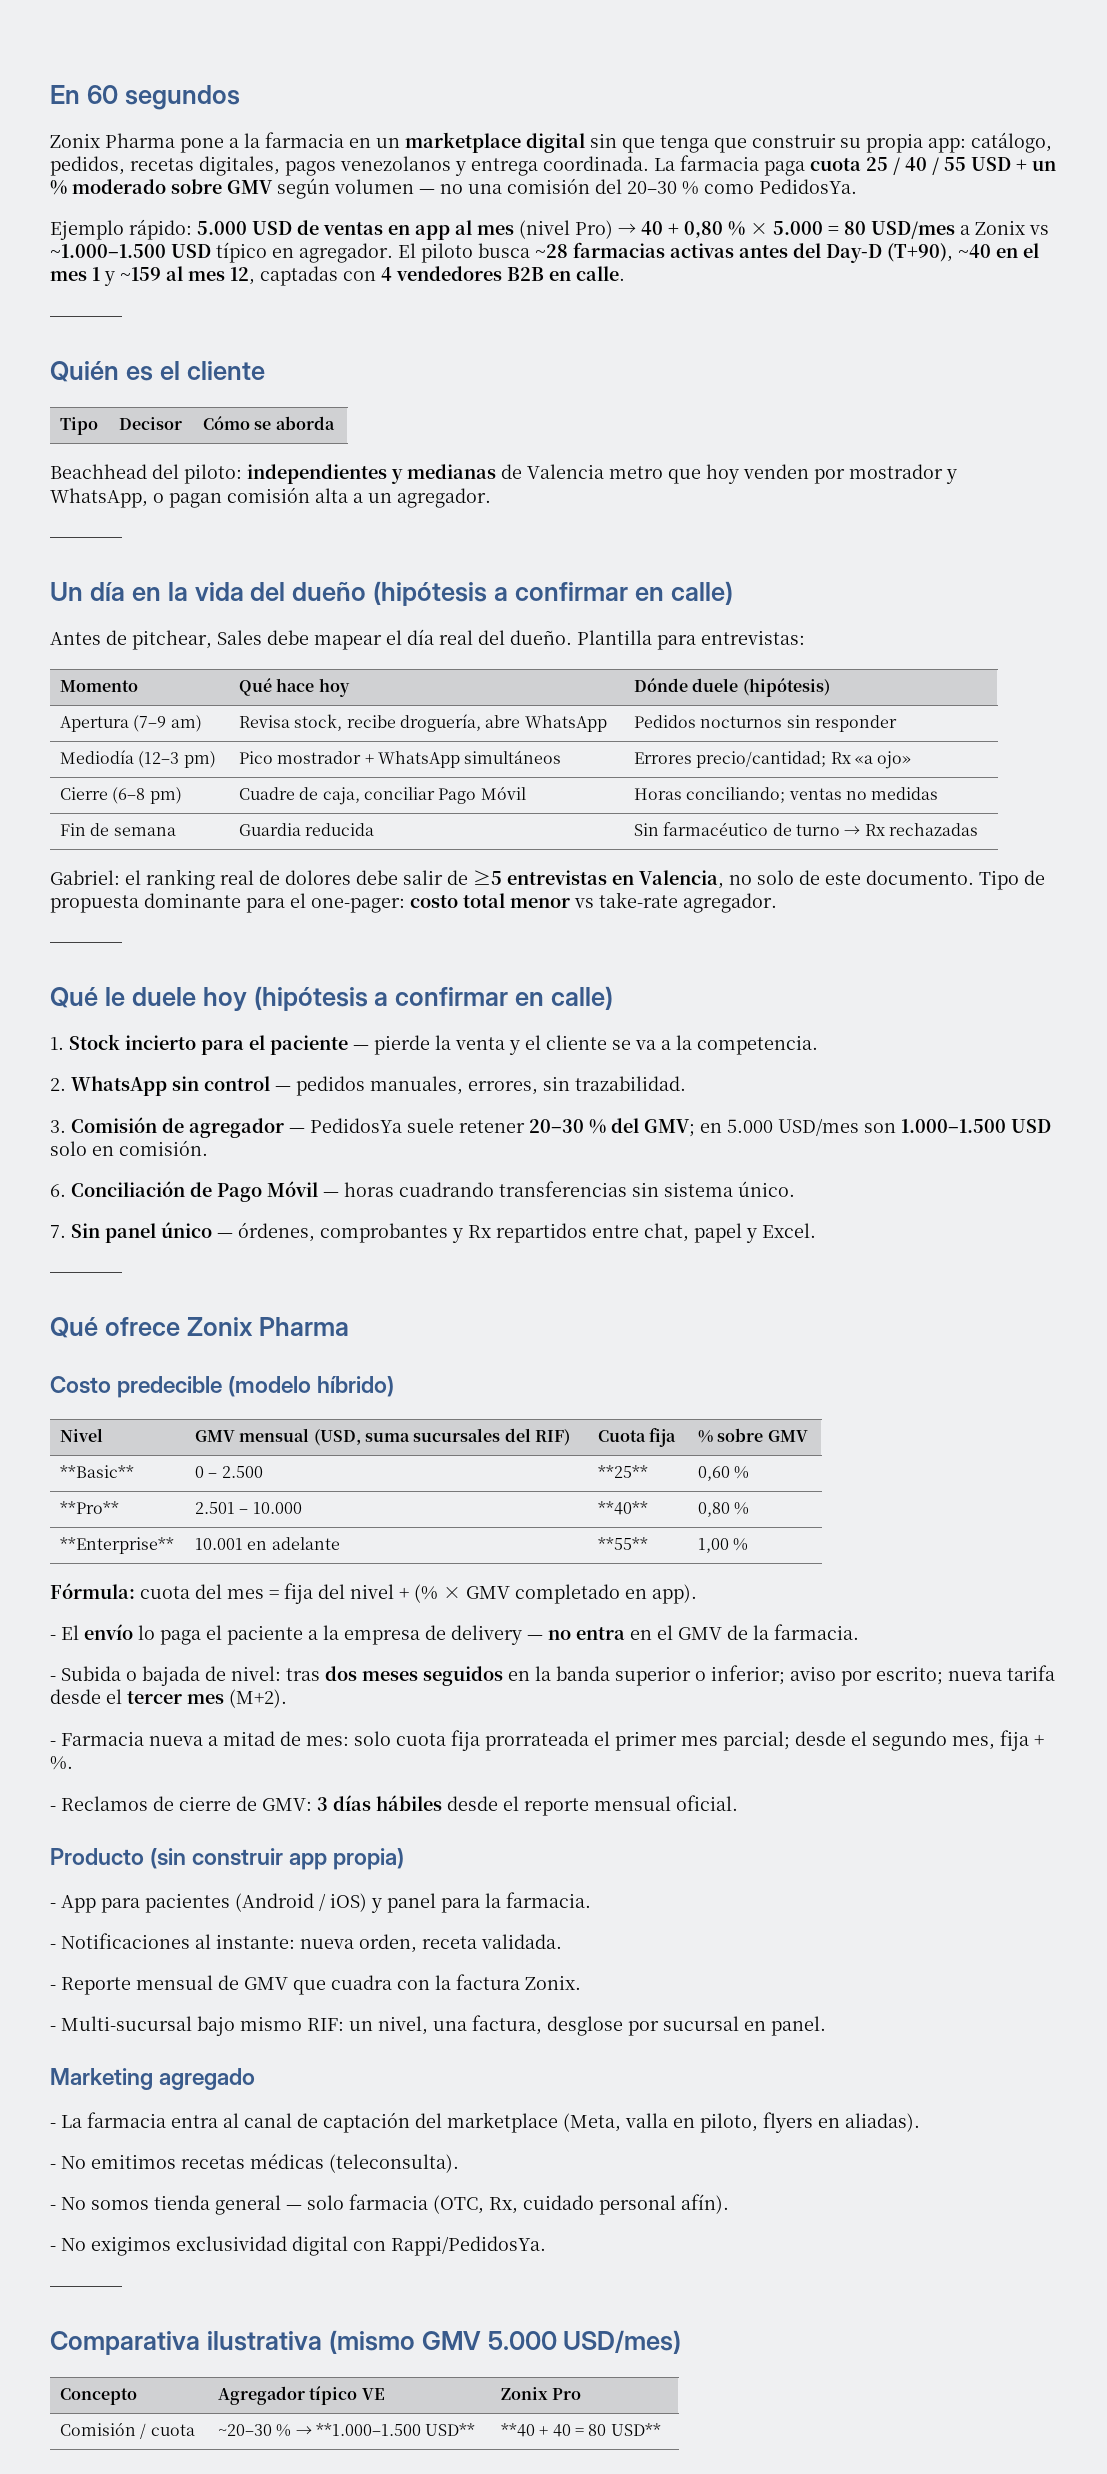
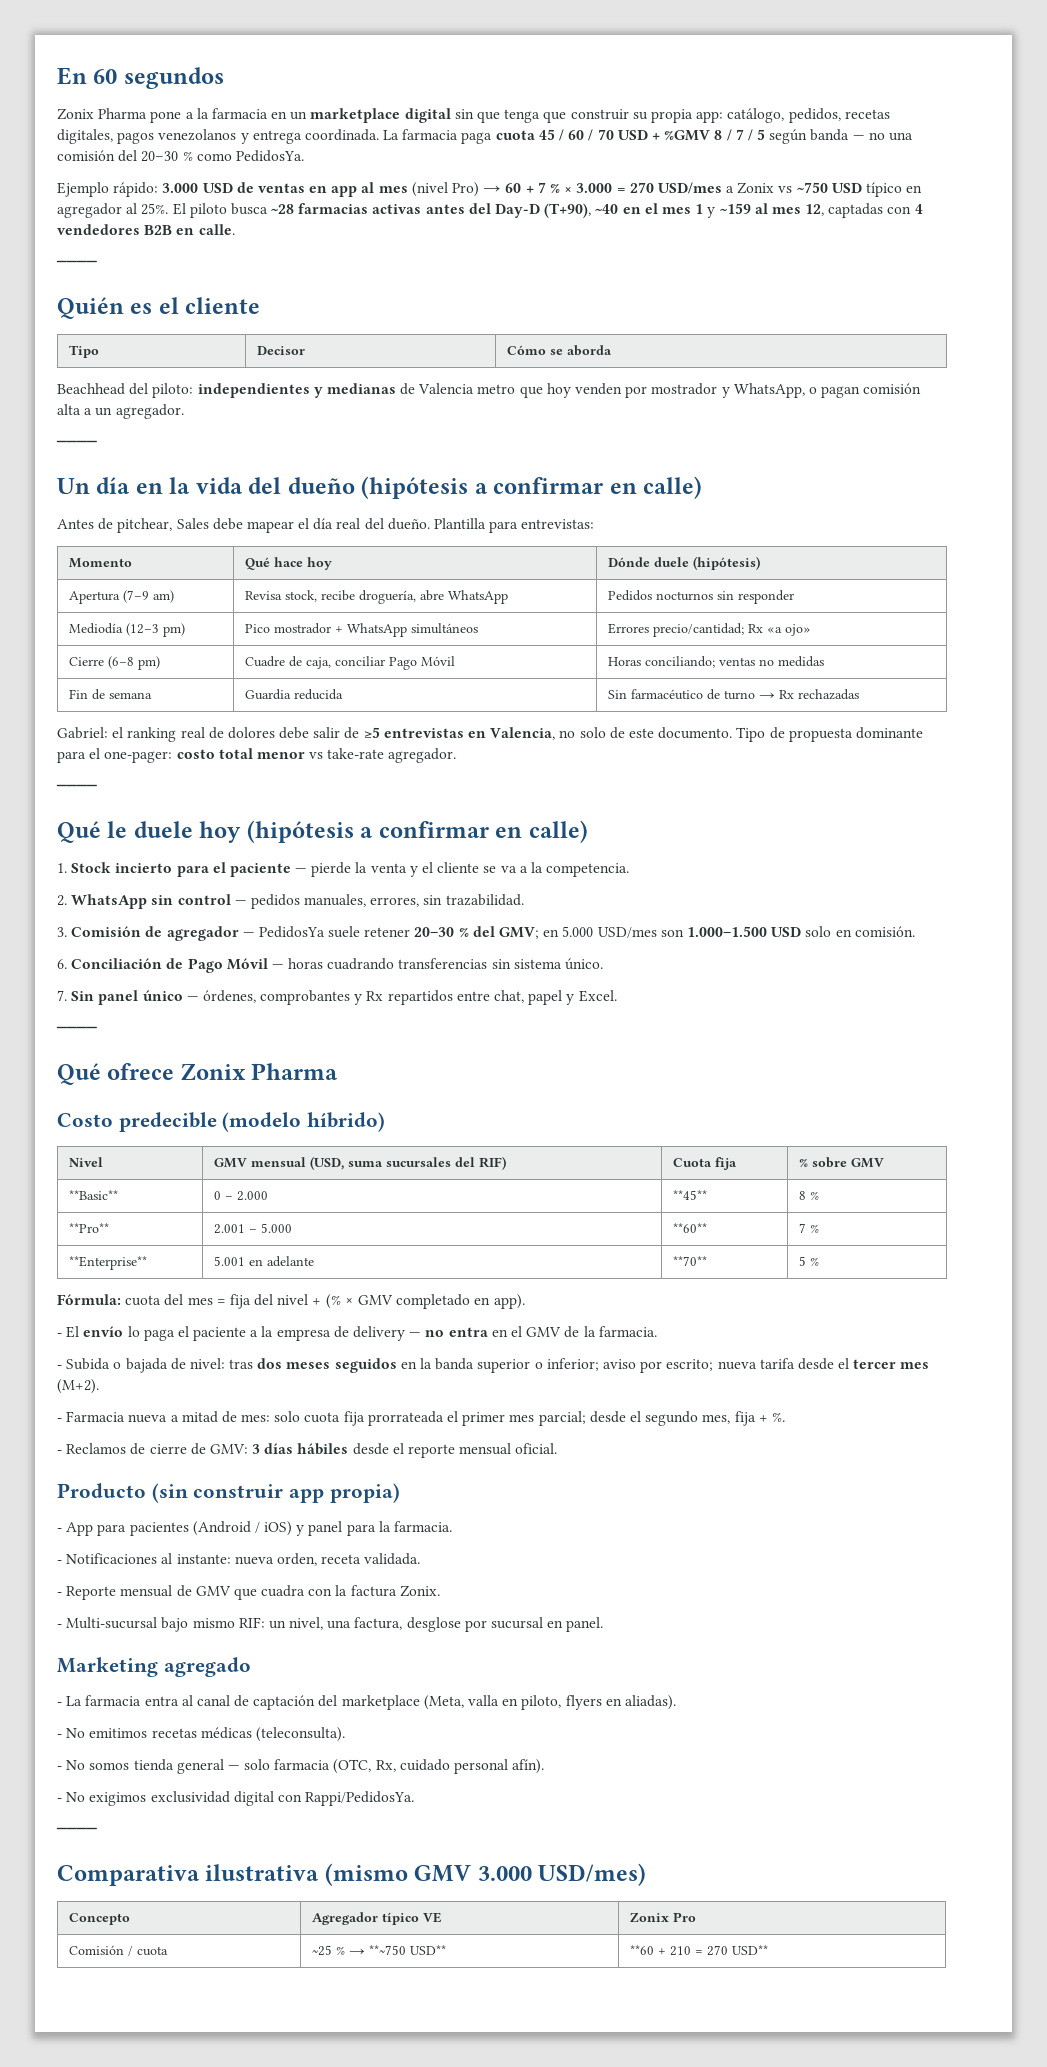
- La farmacia paga cuota 25 / 40 / 55 USD + un % moderado sobre GMV según volumen — no una comisión del 20–30 % como PedidosYa.
+ La farmacia paga cuota 45 / 60 / 70 USD + %GMV 8 / 7 / 5 según banda — no una comisión del 20–30 % como PedidosYa.
- Ejemplo rápido: 5.000 USD de ventas en app al mes (nivel Pro) → 40 + 0,80 % × 5.000 = 80 USD/mes a Zonix vs ~1.000–1.500 USD típico en agregador.
+ Ejemplo rápido: 3.000 USD de ventas en app al mes (nivel Pro) → 60 + 7 % × 3.000 = 270 USD/mes a Zonix vs ~750 USD típico en agregador al 25%.
- **Basic** | 0 – 2.500 | **25** | 0,60 %
+ **Basic** | 0 – 2.000 | **45** | 8 %
- **Pro** | 2.501 – 10.000 | **40** | 0,80 %
+ **Pro** | 2.001 – 5.000 | **60** | 7 %
- **Enterprise** | 10.001 en adelante | **55** | 1,00 %
+ **Enterprise** | 5.001 en adelante | **70** | 5 %
- Comparativa ilustrativa (mismo GMV 5.000 USD/mes)
+ Comparativa ilustrativa (mismo GMV 3.000 USD/mes)
- Comisión / cuota | ~20–30 % → **1.000–1.500 USD** | **40 + 40 = 80 USD**
+ Comisión / cuota | ~25 % → **~750 USD** | **60 + 210 = 270 USD**

